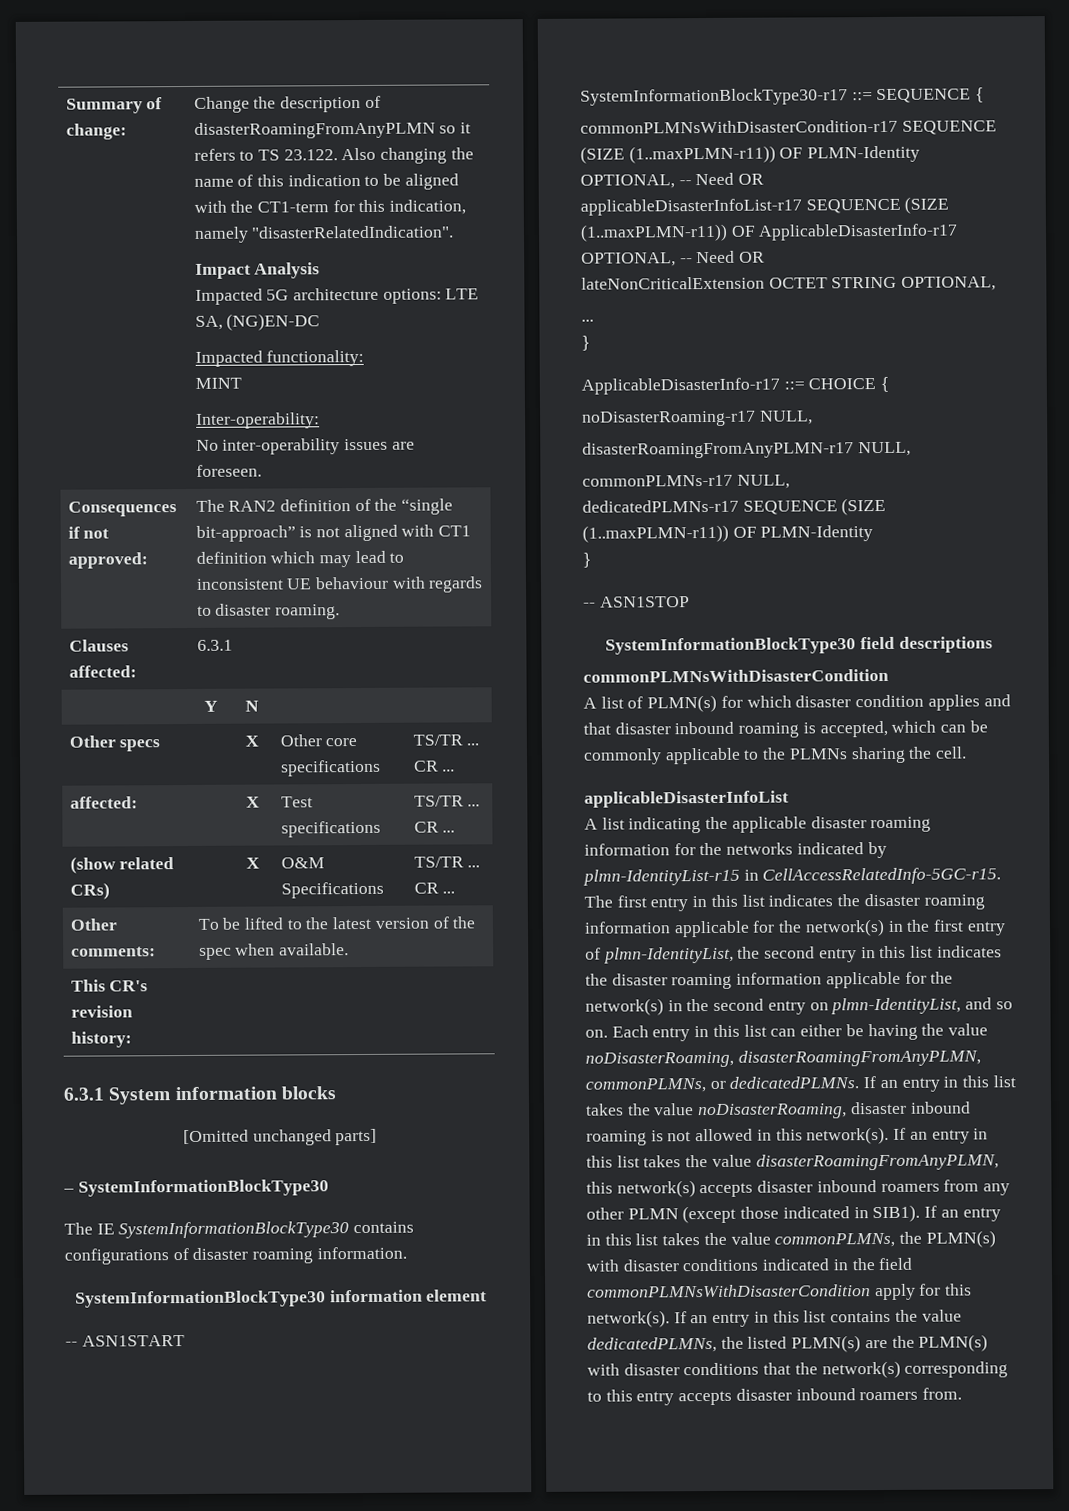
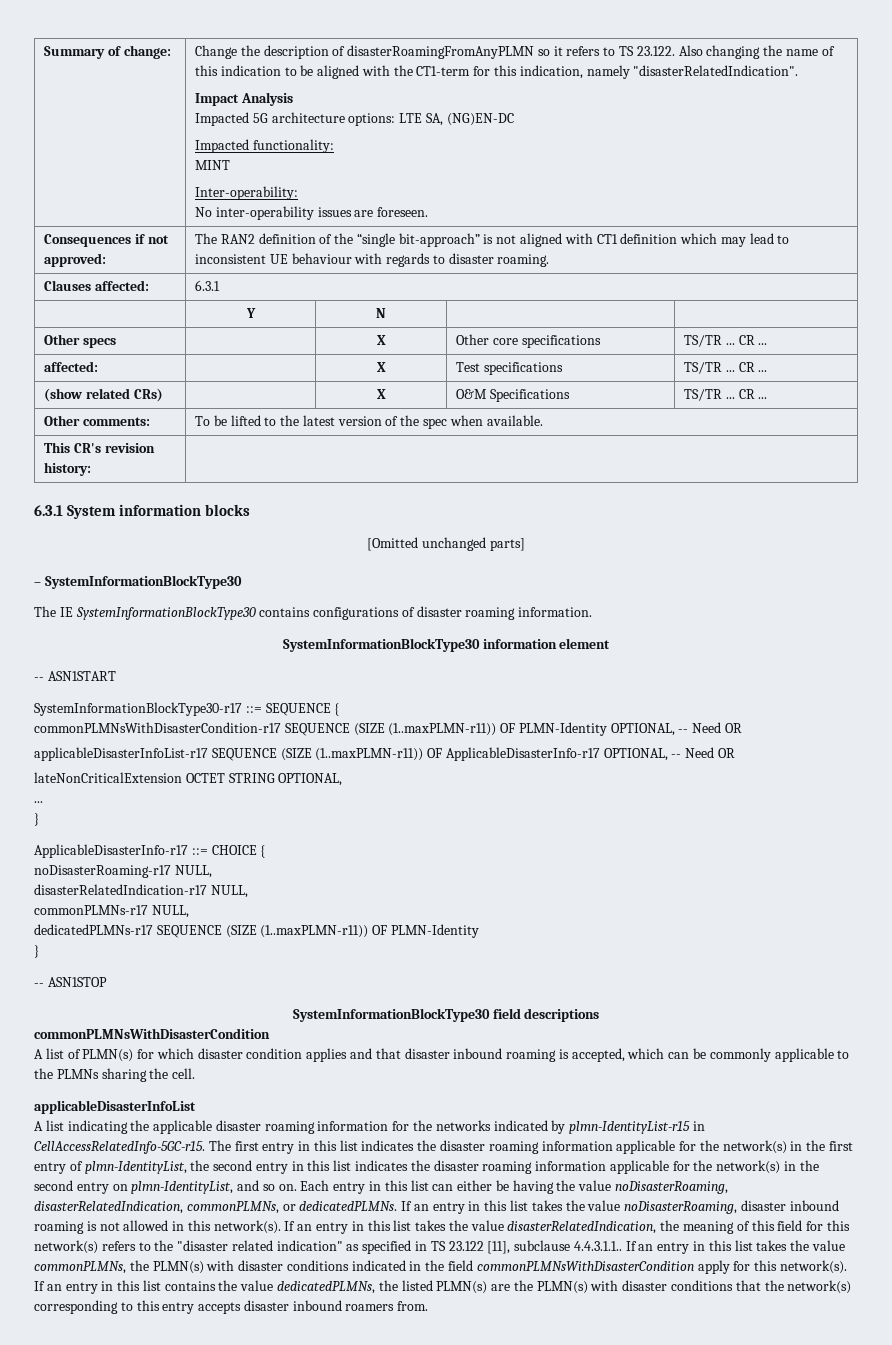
- disasterRoamingFromAnyPLMN-r17 NULL,
+ disasterRelatedIndication-r17 NULL,
- Each entry in this list can either be having the value noDisasterRoaming, disasterRoamingFromAnyPLMN, commonPLMNs, or dedicatedPLMNs.
+ Each entry in this list can either be having the value noDisasterRoaming, disasterRelatedIndication, commonPLMNs, or dedicatedPLMNs.
- If an entry in this list takes the value disasterRoamingFromAnyPLMN, this network(s) accepts disaster inbound roamers from any other PLMN (except those indicated in SIB1).
+ If an entry in this list takes the value disasterRelatedIndication, the meaning of this field for this network(s) refers to the "disaster related indication" as specified in TS 23.122 [11], subclause 4.4.3.1.1..

